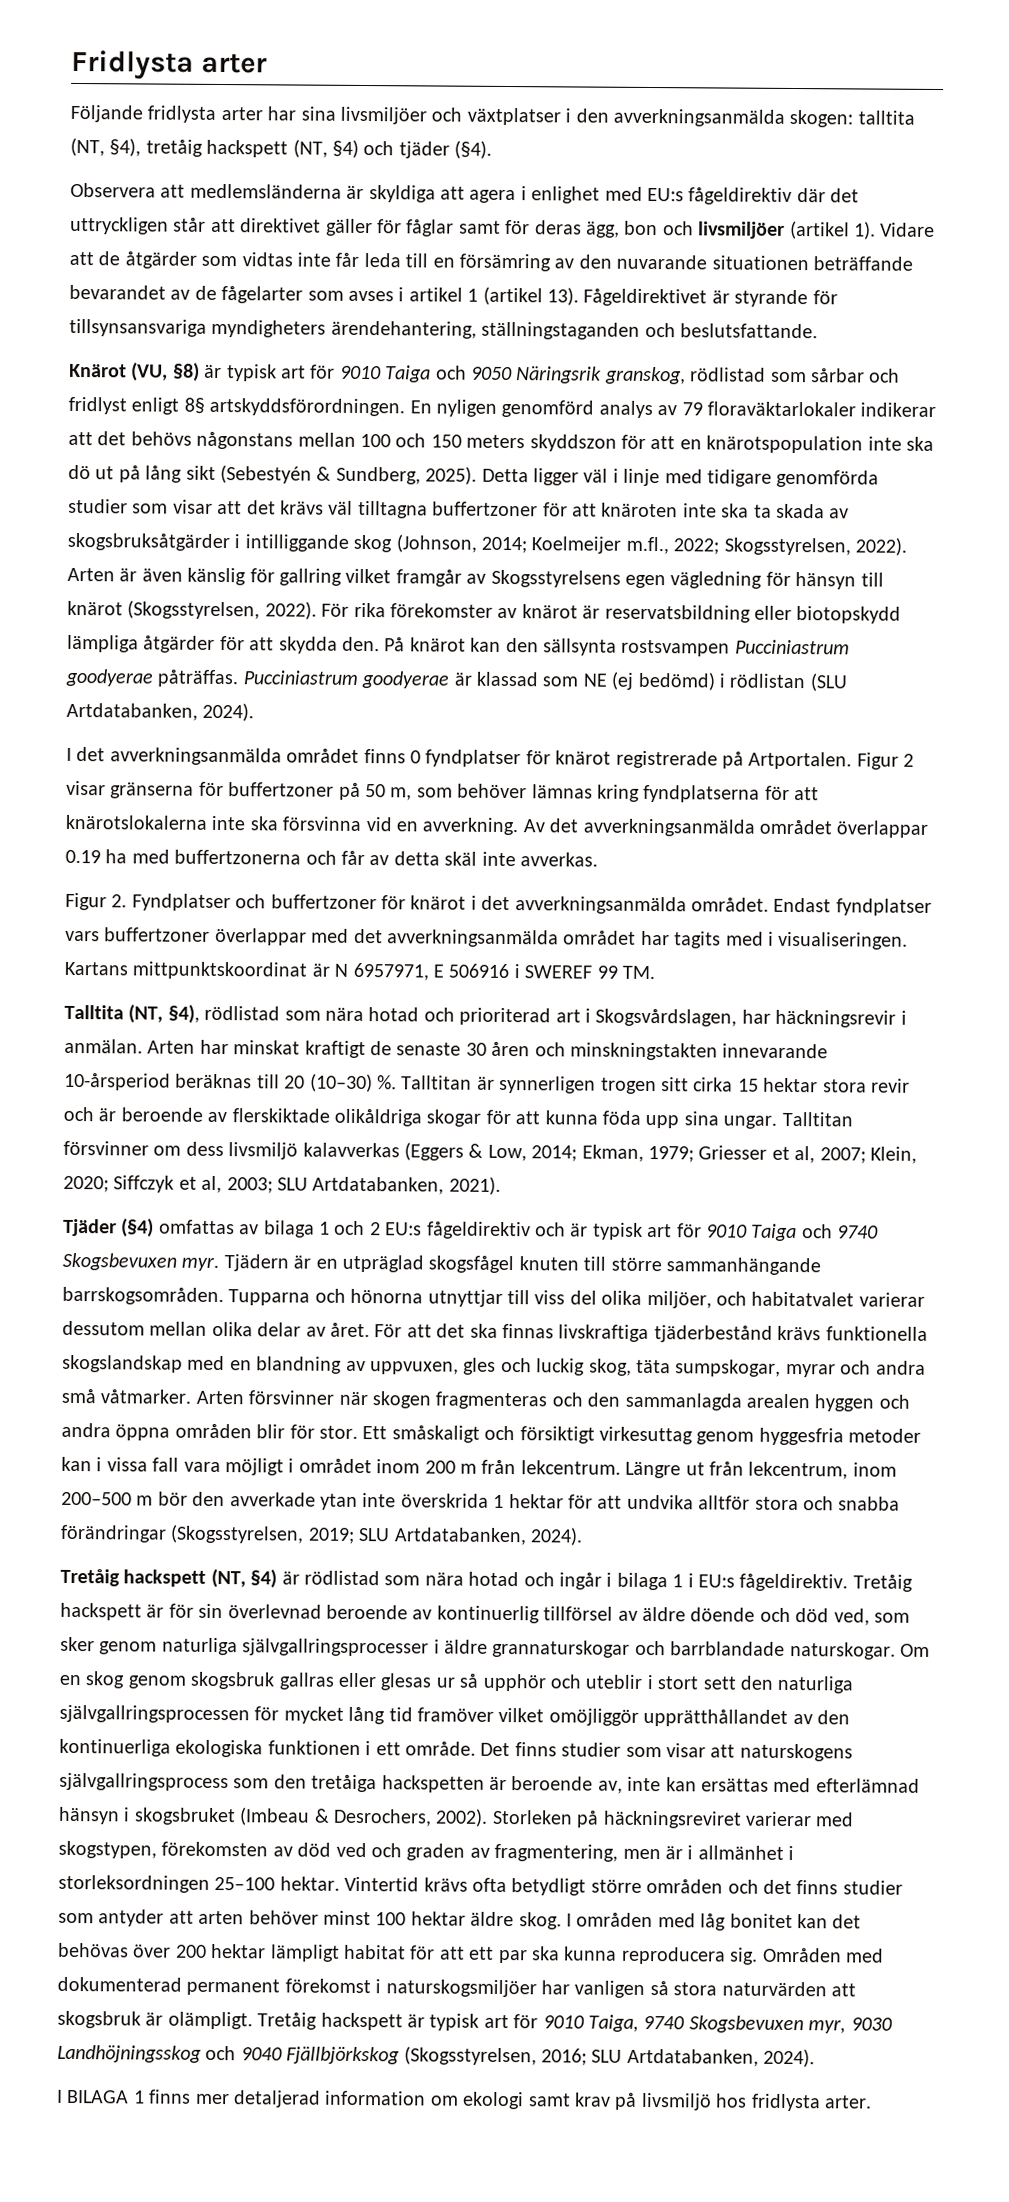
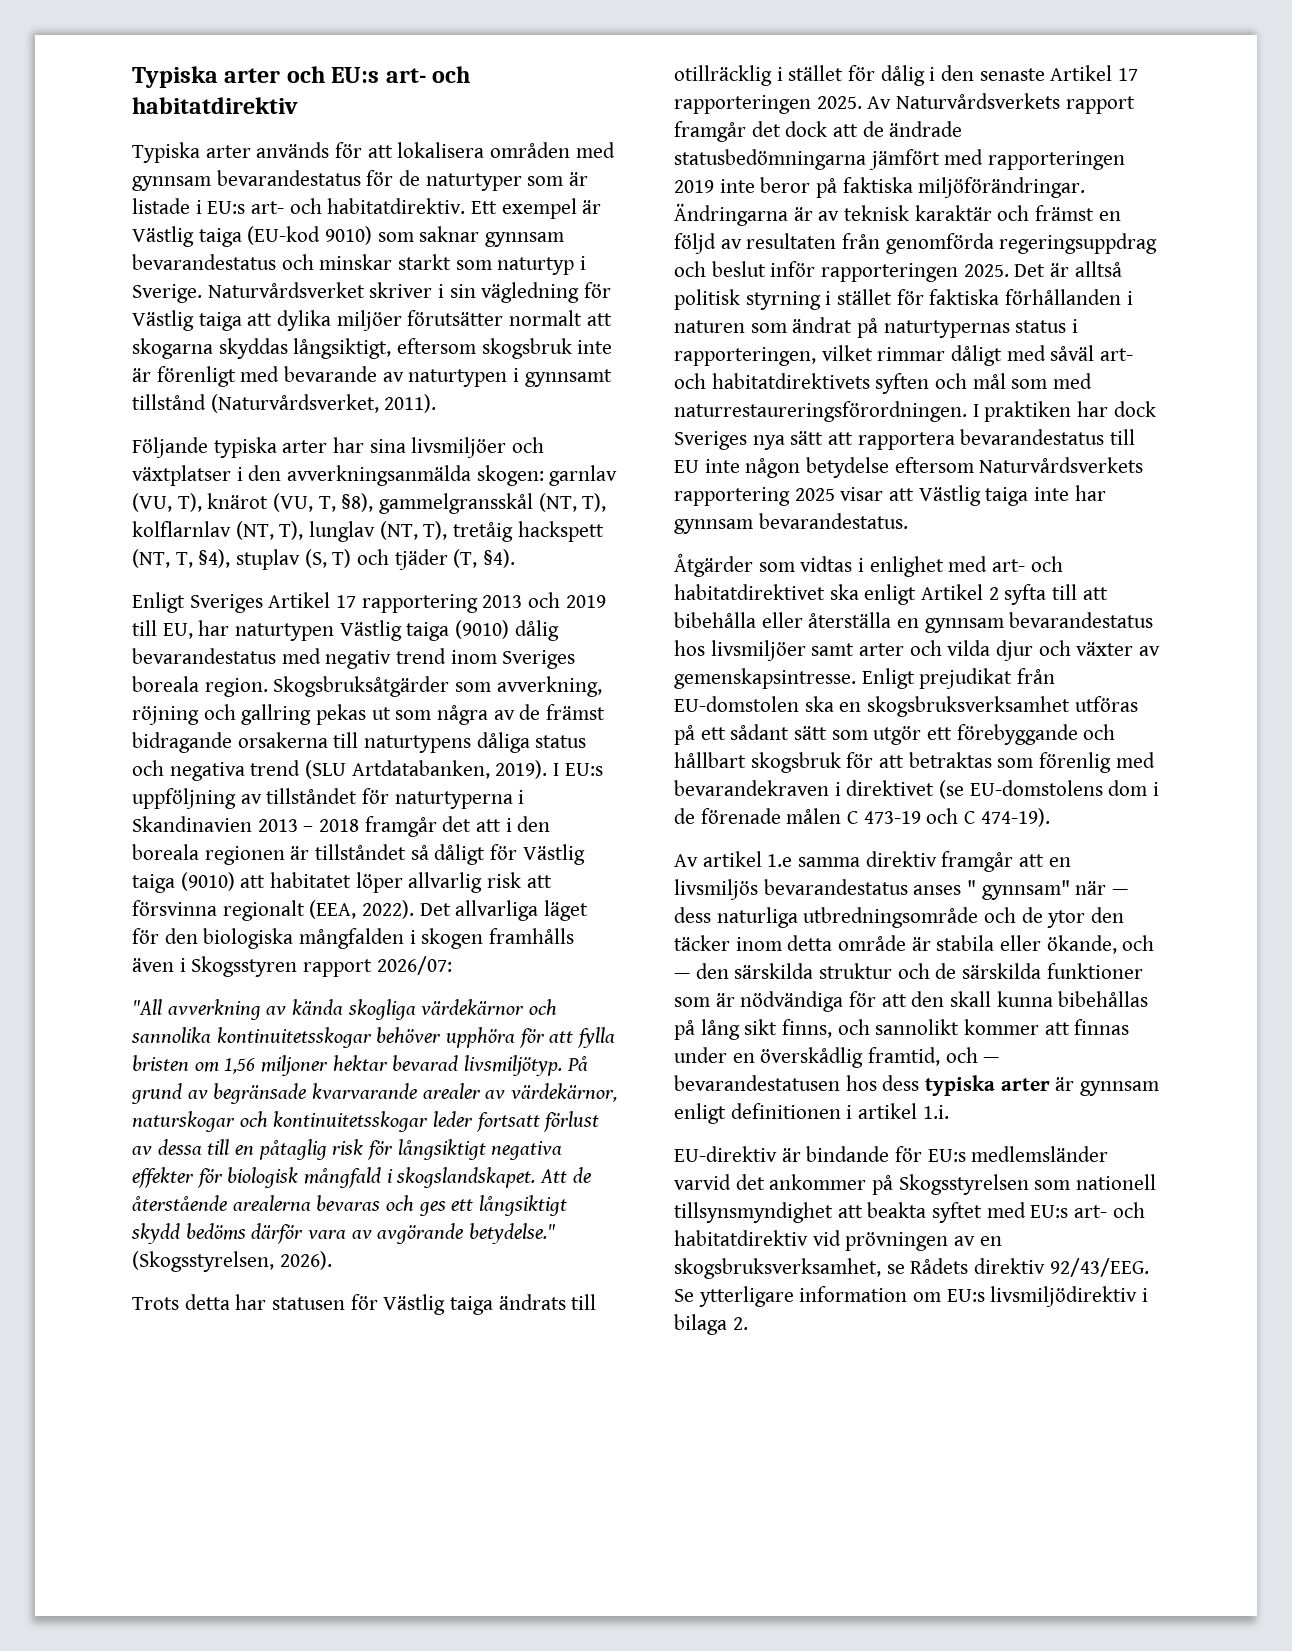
- Fridlysta arter
+ Typiska arter och EU:s art- och habitatdirektiv
+ Typiska arter används för att lokalisera områden med gynnsam bevarandestatus för de naturtyper som är listade i EU:s art- och habitatdirektiv. Ett exempel är Västlig taiga (EU-kod 9010) som saknar gynnsam bevarandestatus och minskar starkt som naturtyp i Sverige. Naturvårdsverket skriver i sin vägledning för Västlig taiga att dylika miljöer förutsätter normalt att skogarna skyddas långsiktigt, eftersom skogsbruk inte är förenligt med bevarande av naturtypen i gynnsamt tillstånd (Naturvårdsverket, 2011).
- Följande fridlysta arter har sina livsmiljöer och växtplatser i den avverkningsanmälda skogen: talltita (NT, §4), tretåig hackspett (NT, §4) och tjäder (§4).
- Observera att medlemsländerna är skyldiga att agera i enlighet med EU:s fågeldirektiv där det uttryckligen står att direktivet gäller för fåglar samt för deras ägg, bon och livsmiljöer (artikel 1). Vidare att de åtgärder som vidtas inte får leda till en försämring av den nuvarande situationen beträffande bevarandet av de fågelarter som avses i artikel 1 (artikel 13). Fågeldirektivet är styrande för tillsynsansvariga myndigheters ärendehantering, ställningstaganden och beslutsfattande.
- Knärot (VU, §8) är typisk art för 9010 Taiga och 9050 Näringsrik granskog, rödlistad som sårbar och fridlyst enligt 8§ artskyddsförordningen. En nyligen genomförd analys av 79 floraväktarlokaler indikerar att det behövs någonstans mellan 100 och 150 meters skyddszon för att en knärotspopulation inte ska dö ut på lång sikt (Sebestyén & Sundberg, 2025). Detta ligger väl i linje med tidigare genomförda studier som visar att det krävs väl tilltagna buffertzoner för att knäroten inte ska ta skada av skogsbruksåtgärder i intilliggande skog (Johnson, 2014; Koelmeijer m.fl., 2022; Skogsstyrelsen, 2022). Arten är även känslig för gallring vilket framgår av Skogsstyrelsens egen vägledning för hänsyn till knärot (Skogsstyrelsen, 2022). För rika förekomster av knärot är reservatsbildning eller biotopskydd lämpliga åtgärder för att skydda den. På knärot kan den sällsynta rostsvampen Pucciniastrum goodyerae påträffas. Pucciniastrum goodyerae är klassad som NE (ej bedömd) i rödlistan (SLU Artdatabanken, 2024).
- I det avverkningsanmälda området finns 0 fyndplatser för knärot registrerade på Artportalen. Figur 2 visar gränserna för buffertzoner på 50 m, som behöver lämnas kring fyndplatserna för att knärotslokalerna inte ska försvinna vid en avverkning. Av det avverkningsanmälda området överlappar 0.19 ha med buffertzonerna och får av detta skäl inte avverkas.
- Figur 2. Fyndplatser och buffertzoner för knärot i det avverkningsanmälda området. Endast fyndplatser vars buffertzoner överlappar med det avverkningsanmälda området har tagits med i visualiseringen. Kartans mittpunktskoordinat är N 6957971, E 506916 i SWEREF 99 TM.
- Talltita (NT, §4), rödlistad som nära hotad och prioriterad art i Skogsvårdslagen, har häckningsrevir i anmälan. Arten har minskat kraftigt de senaste 30 åren och minskningstakten innevarande 10-årsperiod beräknas till 20 (10–30) %. Talltitan är synnerligen trogen sitt cirka 15 hektar stora revir och är beroende av flerskiktade olikåldriga skogar för att kunna föda upp sina ungar. Talltitan försvinner om dess livsmiljö kalavverkas (Eggers & Low, 2014; Ekman, 1979; Griesser et al, 2007; Klein, 2020; Siffczyk et al, 2003; SLU Artdatabanken, 2021).
- Tjäder (§4) omfattas av bilaga 1 och 2 EU:s fågeldirektiv och är typisk art för 9010 Taiga och 9740 Skogsbevuxen myr. Tjädern är en utpräglad skogsfågel knuten till större sammanhängande barrskogsområden. Tupparna och hönorna utnyttjar till viss del olika miljöer, och habitatvalet varierar dessutom mellan olika delar av året. För att det ska finnas livskraftiga tjäderbestånd krävs funktionella skogslandskap med en blandning av uppvuxen, gles och luckig skog, täta sumpskogar, myrar och andra små våtmarker. Arten försvinner när skogen fragmenteras och den sammanlagda arealen hyggen och andra öppna områden blir för stor. Ett småskaligt och försiktigt virkesuttag genom hyggesfria metoder kan i vissa fall vara möjligt i området inom 200 m från lekcentrum. Längre ut från lekcentrum, inom 200–500 m bör den avverkade ytan inte överskrida 1 hektar för att undvika alltför stora och snabba förändringar (Skogsstyrelsen, 2019; SLU Artdatabanken, 2024).
- Tretåig hackspett (NT, §4) är rödlistad som nära hotad och ingår i bilaga 1 i EU:s fågeldirektiv. Tretåig hackspett är för sin överlevnad beroende av kontinuerlig tillförsel av äldre döende och död ved, som sker genom naturliga självgallringsprocesser i äldre grannaturskogar och barrblandade naturskogar. Om en skog genom skogsbruk gallras eller glesas ur så upphör och uteblir i stort sett den naturliga självgallringsprocessen för mycket lång tid framöver vilket omöjliggör upprätthållandet av den kontinuerliga ekologiska funktionen i ett område. Det finns studier som visar att naturskogens självgallringsprocess som den tretåiga hackspetten är beroende av, inte kan ersättas med efterlämnad hänsyn i skogsbruket (Imbeau & Desrochers, 2002). Storleken på häckningsreviret varierar med skogstypen, förekomsten av död ved och graden av fragmentering, men är i allmänhet i storleksordningen 25–100 hektar. Vintertid krävs ofta betydligt större områden och det finns studier som antyder att arten behöver minst 100 hektar äldre skog. I områden med låg bonitet kan det behövas över 200 hektar lämpligt habitat för att ett par ska kunna reproducera sig. Områden med dokumenterad permanent förekomst i naturskogsmiljöer har vanligen så stora naturvärden att skogsbruk är olämpligt. Tretåig hackspett är typisk art för 9010 Taiga, 9740 Skogsbevuxen myr, 9030 Landhöjningsskog och 9040 Fjällbjörkskog (Skogsstyrelsen, 2016; SLU Artdatabanken, 2024).
- I BILAGA 1 finns mer detaljerad information om ekologi samt krav på livsmiljö hos fridlysta arter.
+ Följande typiska arter har sina livsmiljöer och växtplatser i den avverkningsanmälda skogen: garnlav (VU, T), knärot (VU, T, §8), gammelgransskål (NT, T), kolflarnlav (NT, T), lunglav (NT, T), tretåig hackspett (NT, T, §4), stuplav (S, T) och tjäder (T, §4).
+ Enligt Sveriges Artikel 17 rapportering 2013 och 2019 till EU, har naturtypen Västlig taiga (9010) dålig bevarandestatus med negativ trend inom Sveriges boreala region. Skogsbruksåtgärder som avverkning, röjning och gallring pekas ut som några av de främst bidragande orsakerna till naturtypens dåliga status och negativa trend (SLU Artdatabanken, 2019). I EU:s uppföljning av tillståndet för naturtyperna i Skandinavien 2013 – 2018 framgår det att i den boreala regionen är tillståndet så dåligt för Västlig taiga (9010) att habitatet löper allvarlig risk att försvinna regionalt (EEA, 2022). Det allvarliga läget för den biologiska mångfalden i skogen framhålls även i Skogsstyren rapport 2026/07:
+ "All avverkning av kända skogliga värdekärnor och sannolika kontinuitetsskogar behöver upphöra för att fylla bristen om 1,56 miljoner hektar bevarad livsmiljötyp. På grund av begränsade kvarvarande arealer av värdekärnor, naturskogar och kontinuitetsskogar leder fortsatt förlust av dessa till en påtaglig risk för långsiktigt negativa effekter för biologisk mångfald i skogslandskapet. Att de återstående arealerna bevaras och ges ett långsiktigt skydd bedöms därför vara av avgörande betydelse." (Skogsstyrelsen, 2026).
+ Trots detta har statusen för Västlig taiga ändrats till otillräcklig i stället för dålig i den senaste Artikel 17 rapporteringen 2025. Av Naturvårdsverkets rapport framgår det dock att de ändrade statusbedömningarna jämfört med rapporteringen 2019 inte beror på faktiska miljöförändringar. Ändringarna är av teknisk karaktär och främst en följd av resultaten från genomförda regeringsuppdrag och beslut inför rapporteringen 2025. Det är alltså politisk styrning i stället för faktiska förhållanden i naturen som ändrat på naturtypernas status i rapporteringen, vilket rimmar dåligt med såväl art- och habitatdirektivets syften och mål som med naturrestaureringsförordningen. I praktiken har dock Sveriges nya sätt att rapportera bevarandestatus till EU inte någon betydelse eftersom Naturvårdsverkets rapportering 2025 visar att Västlig taiga inte har gynnsam bevarandestatus.
+ Åtgärder som vidtas i enlighet med art- och habitatdirektivet ska enligt Artikel 2 syfta till att bibehålla eller återställa en gynnsam bevarandestatus hos livsmiljöer samt arter och vilda djur och växter av gemenskapsintresse. Enligt prejudikat från EU-domstolen ska en skogsbruksverksamhet utföras på ett sådant sätt som utgör ett förebyggande och hållbart skogsbruk för att betraktas som förenlig med bevarandekraven i direktivet (se EU-domstolens dom i de förenade målen C 473-19 och C 474-19).
+ Av artikel 1.e samma direktiv framgår att en livsmiljös bevarandestatus anses " gynnsam" när — dess naturliga utbredningsområde och de ytor den täcker inom detta område är stabila eller ökande, och — den särskilda struktur och de särskilda funktioner som är nödvändiga för att den skall kunna bibehållas på lång sikt finns, och sannolikt kommer att finnas under en överskådlig framtid, och — bevarandestatusen hos dess typiska arter är gynnsam enligt definitionen i artikel 1.i.
+ EU-direktiv är bindande för EU:s medlemsländer varvid det ankommer på Skogsstyrelsen som nationell tillsynsmyndighet att beakta syftet med EU:s art- och habitatdirektiv vid prövningen av en skogsbruksverksamhet, se Rådets direktiv 92/43/EEG. Se ytterligare information om EU:s livsmiljödirektiv i bilaga 2.

